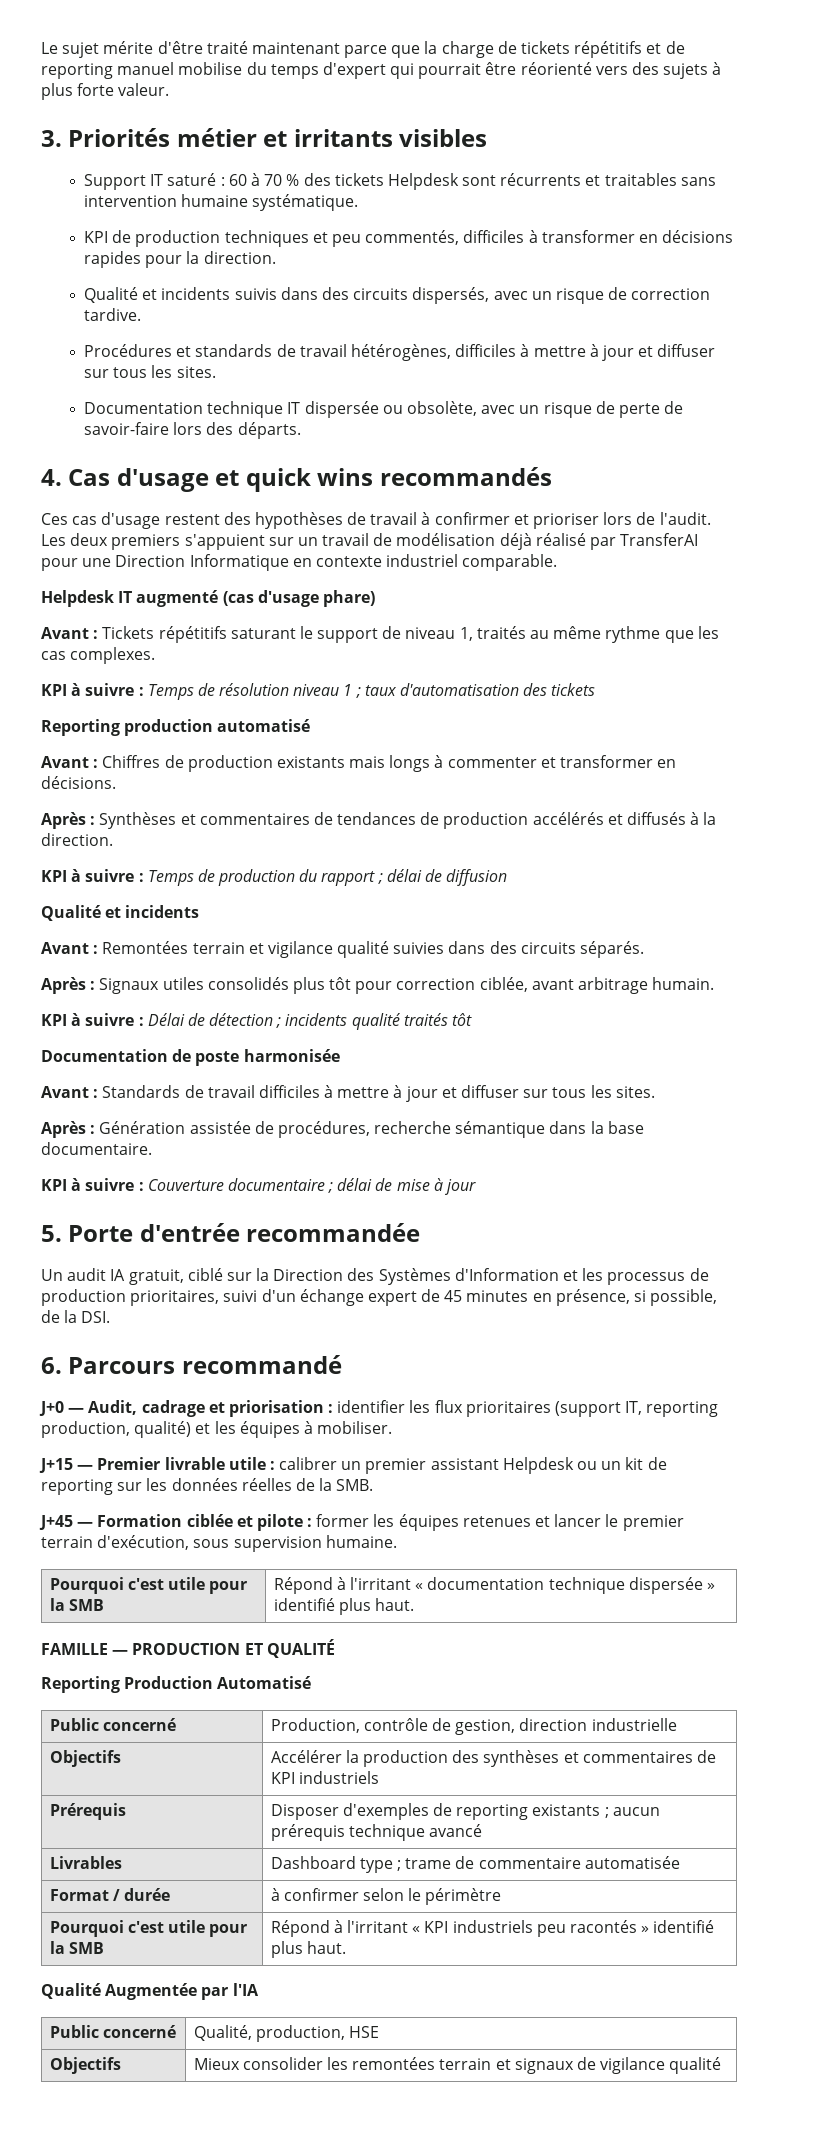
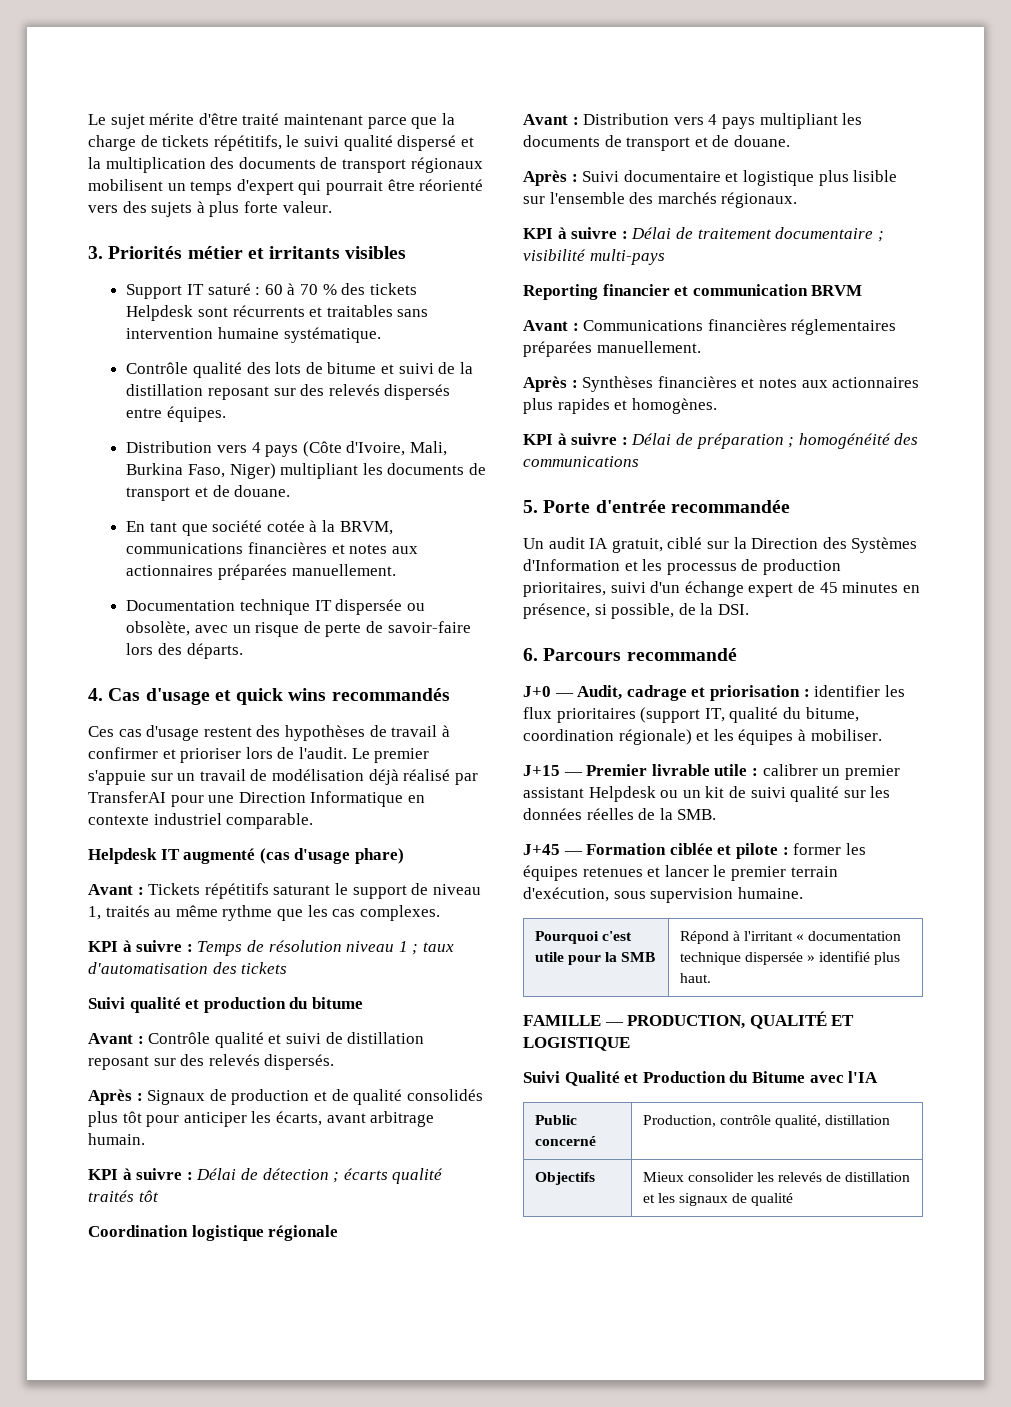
- Le sujet mérite d'être traité maintenant parce que la charge de tickets répétitifs et de reporting manuel mobilise du temps d'expert qui pourrait être réorienté vers des sujets à plus forte valeur.
+ Le sujet mérite d'être traité maintenant parce que la charge de tickets répétitifs, le suivi qualité dispersé et la multiplication des documents de transport régionaux mobilisent un temps d'expert qui pourrait être réorienté vers des sujets à plus forte valeur.
- KPI de production techniques et peu commentés, difficiles à transformer en décisions rapides pour la direction.
- Qualité et incidents suivis dans des circuits dispersés, avec un risque de correction tardive.
- Procédures et standards de travail hétérogènes, difficiles à mettre à jour et diffuser sur tous les sites.
+ Contrôle qualité des lots de bitume et suivi de la distillation reposant sur des relevés dispersés entre équipes.
+ Distribution vers 4 pays (Côte d'Ivoire, Mali, Burkina Faso, Niger) multipliant les documents de transport et de douane.
+ En tant que société cotée à la BRVM, communications financières et notes aux actionnaires préparées manuellement.
- Les deux premiers s'appuient sur un travail de modélisation déjà réalisé par TransferAI pour une Direction Informatique en contexte industriel comparable.
+ Le premier s'appuie sur un travail de modélisation déjà réalisé par TransferAI pour une Direction Informatique en contexte industriel comparable.
- Reporting production automatisé
- Avant : Chiffres de production existants mais longs à commenter et transformer en décisions.
- Après : Synthèses et commentaires de tendances de production accélérés et diffusés à la direction.
- KPI à suivre : Temps de production du rapport ; délai de diffusion
- Qualité et incidents
- Avant : Remontées terrain et vigilance qualité suivies dans des circuits séparés.
- Après : Signaux utiles consolidés plus tôt pour correction ciblée, avant arbitrage humain.
+ Suivi qualité et production du bitume
+ Avant : Contrôle qualité et suivi de distillation reposant sur des relevés dispersés.
+ Après : Signaux de production et de qualité consolidés plus tôt pour anticiper les écarts, avant arbitrage humain.
- KPI à suivre : Délai de détection ; incidents qualité traités tôt
+ KPI à suivre : Délai de détection ; écarts qualité traités tôt
- Documentation de poste harmonisée
- Avant : Standards de travail difficiles à mettre à jour et diffuser sur tous les sites.
- Après : Génération assistée de procédures, recherche sémantique dans la base documentaire.
- KPI à suivre : Couverture documentaire ; délai de mise à jour
+ Coordination logistique régionale
+ Avant : Distribution vers 4 pays multipliant les documents de transport et de douane.
+ Après : Suivi documentaire et logistique plus lisible sur l'ensemble des marchés régionaux.
+ KPI à suivre : Délai de traitement documentaire ; visibilité multi-pays
+ Reporting financier et communication BRVM
+ Avant : Communications financières réglementaires préparées manuellement.
+ Après : Synthèses financières et notes aux actionnaires plus rapides et homogènes.
+ KPI à suivre : Délai de préparation ; homogénéité des communications
- J+0 — Audit, cadrage et priorisation : identifier les flux prioritaires (support IT, reporting production, qualité) et les équipes à mobiliser.
+ J+0 — Audit, cadrage et priorisation : identifier les flux prioritaires (support IT, qualité du bitume, coordination régionale) et les équipes à mobiliser.
- J+15 — Premier livrable utile : calibrer un premier assistant Helpdesk ou un kit de reporting sur les données réelles de la SMB.
+ J+15 — Premier livrable utile : calibrer un premier assistant Helpdesk ou un kit de suivi qualité sur les données réelles de la SMB.
- FAMILLE — PRODUCTION ET QUALITÉ
- Reporting Production Automatisé
- Public concerné | Production, contrôle de gestion, direction industrielle
- Objectifs | Accélérer la production des synthèses et commentaires de KPI industriels
- Prérequis | Disposer d'exemples de reporting existants ; aucun prérequis technique avancé
- Livrables | Dashboard type ; trame de commentaire automatisée
- Format / durée | à confirmer selon le périmètre
- Pourquoi c'est utile pour la SMB | Répond à l'irritant « KPI industriels peu racontés » identifié plus haut.
- Qualité Augmentée par l'IA
- Public concerné | Qualité, production, HSE
+ FAMILLE — PRODUCTION, QUALITÉ ET LOGISTIQUE
+ Suivi Qualité et Production du Bitume avec l'IA
+ Public concerné | Production, contrôle qualité, distillation
- Objectifs | Mieux consolider les remontées terrain et signaux de vigilance qualité
+ Objectifs | Mieux consolider les relevés de distillation et les signaux de qualité

